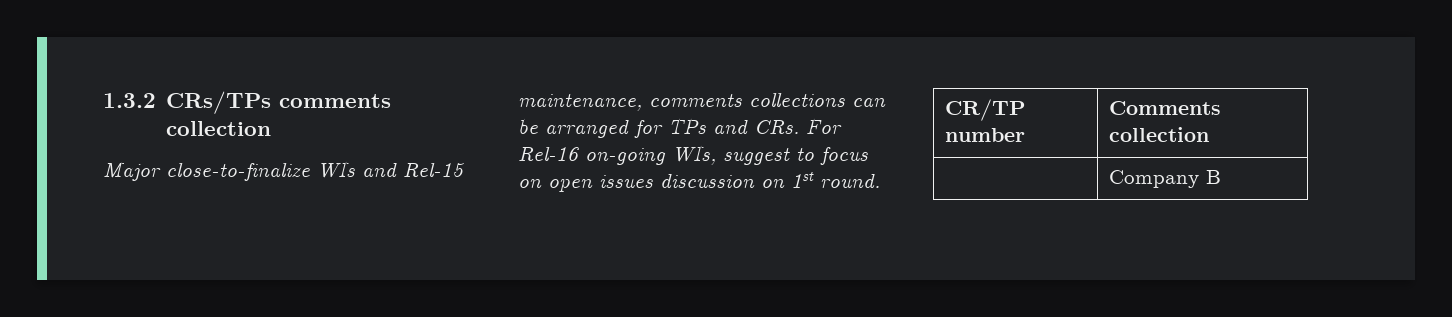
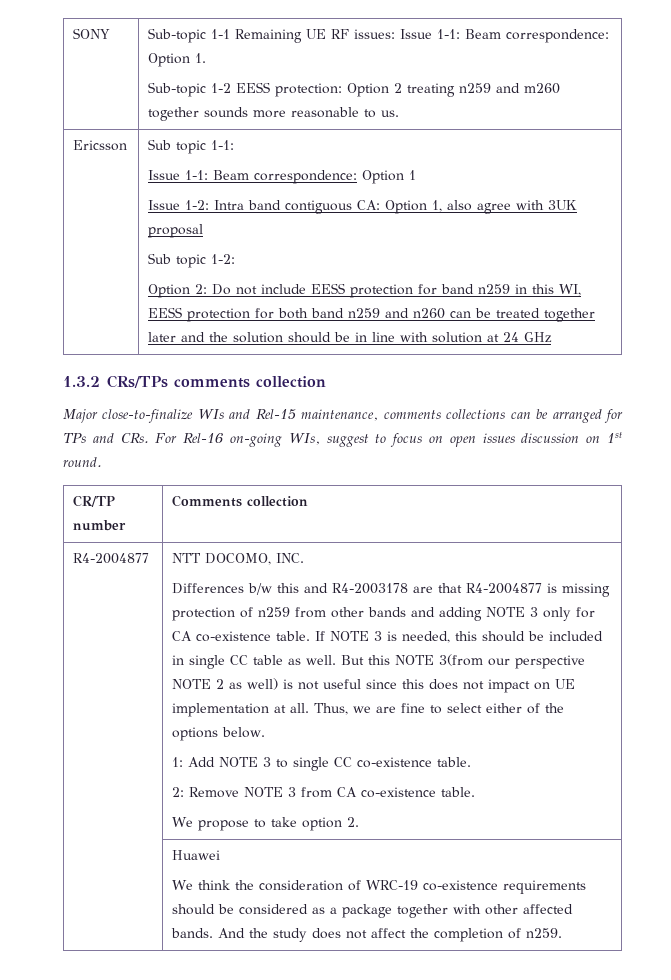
+ SONY | Sub-topic 1-1 Remaining UE RF issues: Issue 1-1: Beam correspondence: Option 1.
+ Sub-topic 1-2 EESS protection: Option 2 treating n259 and m260 together sounds more reasonable to us.
+ Ericsson | Sub topic 1-1:
+ Issue 1-1: Beam correspondence: Option 1
+ Issue 1-2: Intra band contiguous CA: Option 1, also agree with 3UK proposal
+ Sub topic 1-2:
+ Option 2: Do not include EESS protection for band n259 in this WI, EESS protection for both band n259 and n260 can be treated together later and the solution should be in line with solution at 24 GHz
- Company B
+ R4-2004877 | NTT DOCOMO, INC.
+ Differences b/w this and R4-2003178 are that R4-2004877 is missing protection of n259 from other bands and adding NOTE 3 only for CA co-existence table. If NOTE 3 is needed, this should be included in single CC table as well. But this NOTE 3(from our perspective NOTE 2 as well) is not useful since this does not impact on UE implementation at all. Thus, we are fine to select either of the options below.
+ 1: Add NOTE 3 to single CC co-existence table.
+ 2: Remove NOTE 3 from CA co-existence table.
+ We propose to take option 2.
+ | Huawei
+ We think the consideration of WRC-19 co-existence requirements should be considered as a package together with other affected bands. And the study does not affect the completion of n259.

